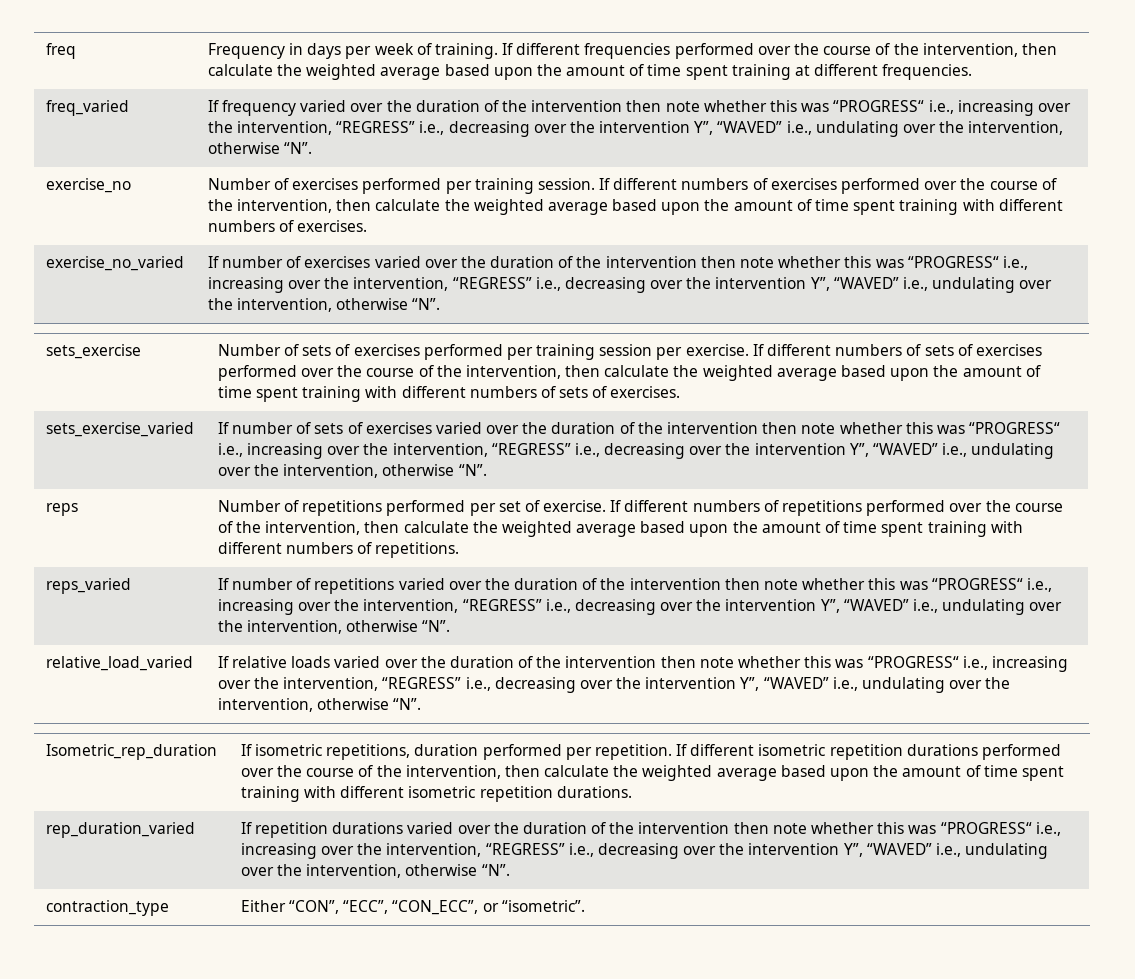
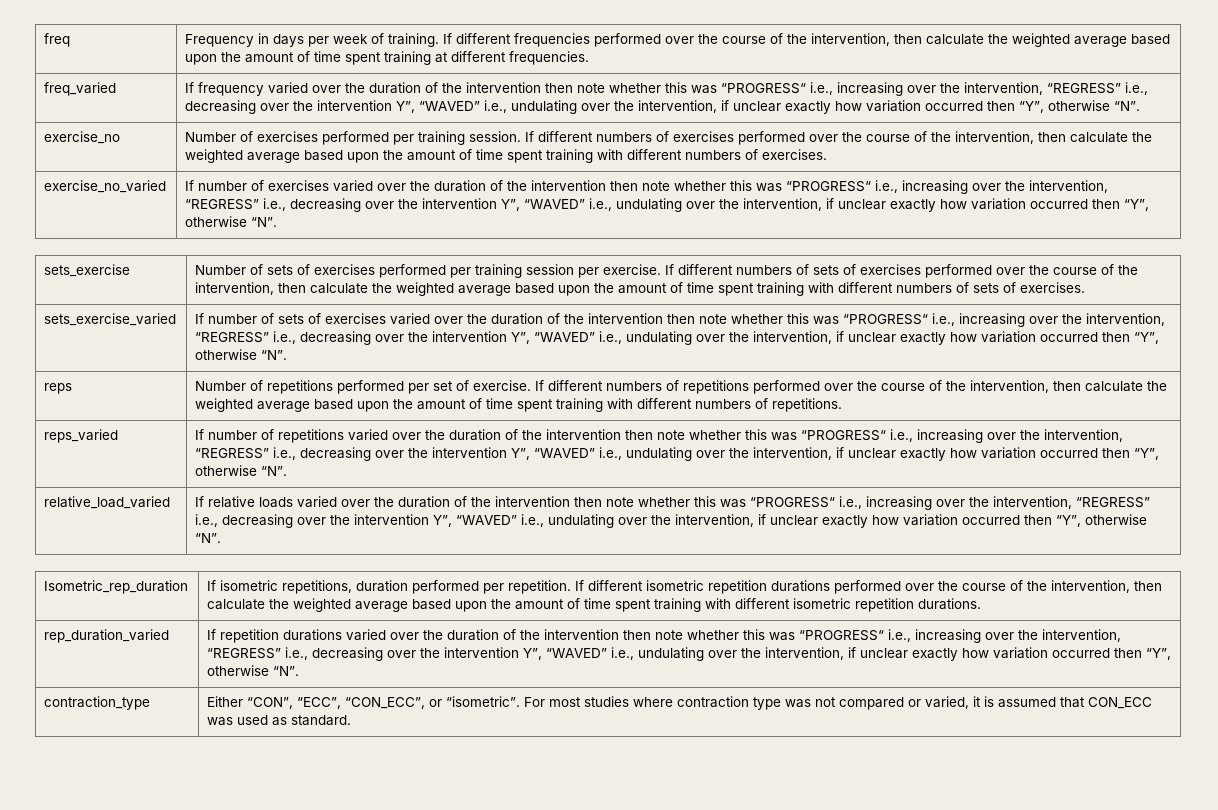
- If frequency varied over the duration of the intervention then note whether this was “PROGRESS“ i.e., increasing over the intervention, “REGRESS” i.e., decreasing over the intervention Y”, “WAVED” i.e., undulating over the intervention, otherwise “N”.
+ If frequency varied over the duration of the intervention then note whether this was “PROGRESS“ i.e., increasing over the intervention, “REGRESS” i.e., decreasing over the intervention Y”, “WAVED” i.e., undulating over the intervention, if unclear exactly how variation occurred then “Y”, otherwise “N”.
- If number of exercises varied over the duration of the intervention then note whether this was “PROGRESS“ i.e., increasing over the intervention, “REGRESS” i.e., decreasing over the intervention Y”, “WAVED” i.e., undulating over the intervention, otherwise “N”.
+ If number of exercises varied over the duration of the intervention then note whether this was “PROGRESS“ i.e., increasing over the intervention, “REGRESS” i.e., decreasing over the intervention Y”, “WAVED” i.e., undulating over the intervention, if unclear exactly how variation occurred then “Y”, otherwise “N”.
- If number of sets of exercises varied over the duration of the intervention then note whether this was “PROGRESS“ i.e., increasing over the intervention, “REGRESS” i.e., decreasing over the intervention Y”, “WAVED” i.e., undulating over the intervention, otherwise “N”.
+ If number of sets of exercises varied over the duration of the intervention then note whether this was “PROGRESS“ i.e., increasing over the intervention, “REGRESS” i.e., decreasing over the intervention Y”, “WAVED” i.e., undulating over the intervention, if unclear exactly how variation occurred then “Y”, otherwise “N”.
- If number of repetitions varied over the duration of the intervention then note whether this was “PROGRESS“ i.e., increasing over the intervention, “REGRESS” i.e., decreasing over the intervention Y”, “WAVED” i.e., undulating over the intervention, otherwise “N”.
+ If number of repetitions varied over the duration of the intervention then note whether this was “PROGRESS“ i.e., increasing over the intervention, “REGRESS” i.e., decreasing over the intervention Y”, “WAVED” i.e., undulating over the intervention, if unclear exactly how variation occurred then “Y”, otherwise “N”.
- If relative loads varied over the duration of the intervention then note whether this was “PROGRESS“ i.e., increasing over the intervention, “REGRESS” i.e., decreasing over the intervention Y”, “WAVED” i.e., undulating over the intervention, otherwise “N”.
+ If relative loads varied over the duration of the intervention then note whether this was “PROGRESS“ i.e., increasing over the intervention, “REGRESS” i.e., decreasing over the intervention Y”, “WAVED” i.e., undulating over the intervention, if unclear exactly how variation occurred then “Y”, otherwise “N”.
- If repetition durations varied over the duration of the intervention then note whether this was “PROGRESS“ i.e., increasing over the intervention, “REGRESS” i.e., decreasing over the intervention Y”, “WAVED” i.e., undulating over the intervention, otherwise “N”.
+ If repetition durations varied over the duration of the intervention then note whether this was “PROGRESS“ i.e., increasing over the intervention, “REGRESS” i.e., decreasing over the intervention Y”, “WAVED” i.e., undulating over the intervention, if unclear exactly how variation occurred then “Y”, otherwise “N”.
- contraction_type | Either “CON”, “ECC”, “CON_ECC”, or “isometric”.
+ contraction_type | Either “CON”, “ECC”, “CON_ECC”, or “isometric”. For most studies where contraction type was not compared or varied, it is assumed that CON_ECC was used as standard.

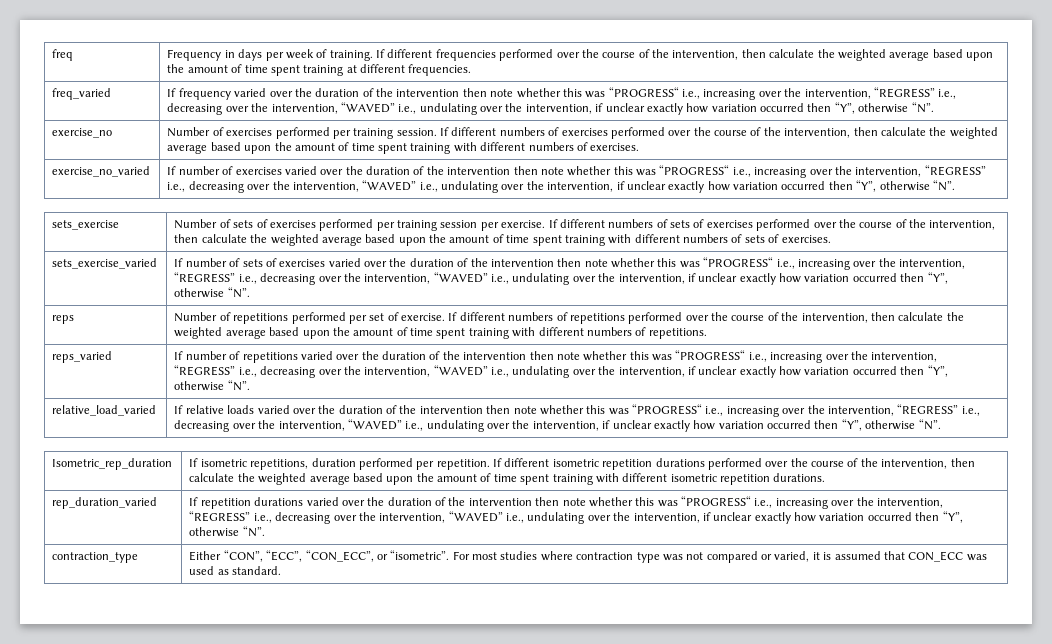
- If frequency varied over the duration of the intervention then note whether this was “PROGRESS“ i.e., increasing over the intervention, “REGRESS” i.e., decreasing over the intervention Y”, “WAVED” i.e., undulating over the intervention, if unclear exactly how variation occurred then “Y”, otherwise “N”.
+ If frequency varied over the duration of the intervention then note whether this was “PROGRESS“ i.e., increasing over the intervention, “REGRESS” i.e., decreasing over the intervention, “WAVED” i.e., undulating over the intervention, if unclear exactly how variation occurred then “Y”, otherwise “N”.
- If number of exercises varied over the duration of the intervention then note whether this was “PROGRESS“ i.e., increasing over the intervention, “REGRESS” i.e., decreasing over the intervention Y”, “WAVED” i.e., undulating over the intervention, if unclear exactly how variation occurred then “Y”, otherwise “N”.
+ If number of exercises varied over the duration of the intervention then note whether this was “PROGRESS“ i.e., increasing over the intervention, “REGRESS” i.e., decreasing over the intervention, “WAVED” i.e., undulating over the intervention, if unclear exactly how variation occurred then “Y”, otherwise “N”.
- If number of sets of exercises varied over the duration of the intervention then note whether this was “PROGRESS“ i.e., increasing over the intervention, “REGRESS” i.e., decreasing over the intervention Y”, “WAVED” i.e., undulating over the intervention, if unclear exactly how variation occurred then “Y”, otherwise “N”.
+ If number of sets of exercises varied over the duration of the intervention then note whether this was “PROGRESS“ i.e., increasing over the intervention, “REGRESS” i.e., decreasing over the intervention, “WAVED” i.e., undulating over the intervention, if unclear exactly how variation occurred then “Y”, otherwise “N”.
- If number of repetitions varied over the duration of the intervention then note whether this was “PROGRESS“ i.e., increasing over the intervention, “REGRESS” i.e., decreasing over the intervention Y”, “WAVED” i.e., undulating over the intervention, if unclear exactly how variation occurred then “Y”, otherwise “N”.
+ If number of repetitions varied over the duration of the intervention then note whether this was “PROGRESS“ i.e., increasing over the intervention, “REGRESS” i.e., decreasing over the intervention, “WAVED” i.e., undulating over the intervention, if unclear exactly how variation occurred then “Y”, otherwise “N”.
- If relative loads varied over the duration of the intervention then note whether this was “PROGRESS“ i.e., increasing over the intervention, “REGRESS” i.e., decreasing over the intervention Y”, “WAVED” i.e., undulating over the intervention, if unclear exactly how variation occurred then “Y”, otherwise “N”.
+ If relative loads varied over the duration of the intervention then note whether this was “PROGRESS“ i.e., increasing over the intervention, “REGRESS” i.e., decreasing over the intervention, “WAVED” i.e., undulating over the intervention, if unclear exactly how variation occurred then “Y”, otherwise “N”.
- If repetition durations varied over the duration of the intervention then note whether this was “PROGRESS“ i.e., increasing over the intervention, “REGRESS” i.e., decreasing over the intervention Y”, “WAVED” i.e., undulating over the intervention, if unclear exactly how variation occurred then “Y”, otherwise “N”.
+ If repetition durations varied over the duration of the intervention then note whether this was “PROGRESS“ i.e., increasing over the intervention, “REGRESS” i.e., decreasing over the intervention, “WAVED” i.e., undulating over the intervention, if unclear exactly how variation occurred then “Y”, otherwise “N”.

